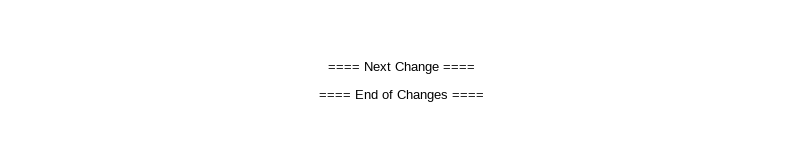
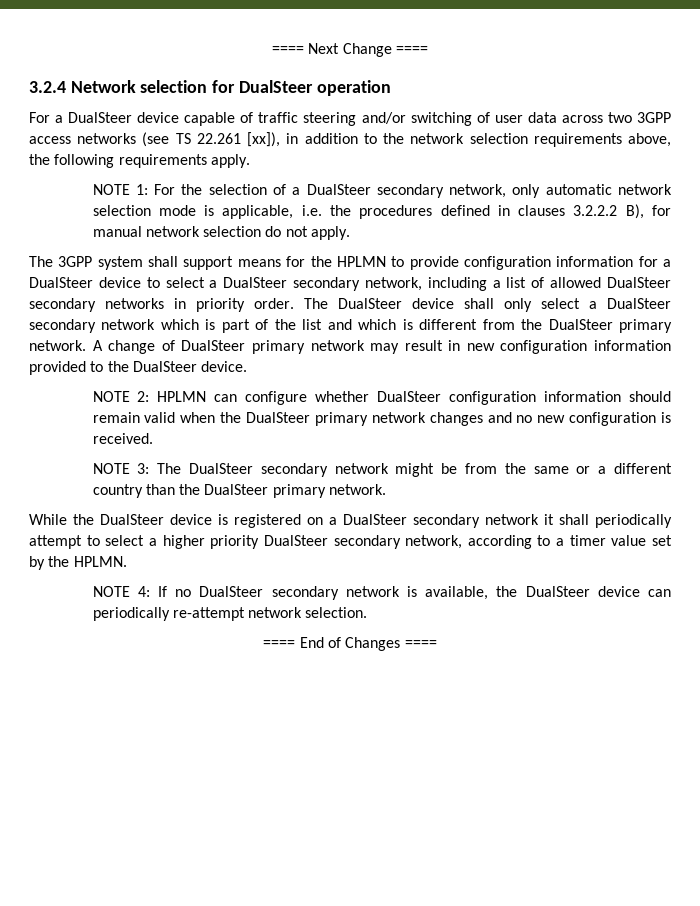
+ 3.2.4 Network selection for DualSteer operation
+ For a DualSteer device capable of traffic steering and/or switching of user data across two 3GPP access networks (see TS 22.261 [xx]), in addition to the network selection requirements above, the following requirements apply.
+ NOTE 1: For the selection of a DualSteer secondary network, only automatic network selection mode is applicable, i.e. the procedures defined in clauses 3.2.2.2 B), for manual network selection do not apply.
+ The 3GPP system shall support means for the HPLMN to provide configuration information for a DualSteer device to select a DualSteer secondary network, including a list of allowed DualSteer secondary networks in priority order. The DualSteer device shall only select a DualSteer secondary network which is part of the list and which is different from the DualSteer primary network. A change of DualSteer primary network may result in new configuration information provided to the DualSteer device.
+ NOTE 2: HPLMN can configure whether DualSteer configuration information should remain valid when the DualSteer primary network changes and no new configuration is received.
+ NOTE 3: The DualSteer secondary network might be from the same or a different country than the DualSteer primary network.
+ While the DualSteer device is registered on a DualSteer secondary network it shall periodically attempt to select a higher priority DualSteer secondary network, according to a timer value set by the HPLMN.
+ NOTE 4: If no DualSteer secondary network is available, the DualSteer device can periodically re-attempt network selection.

